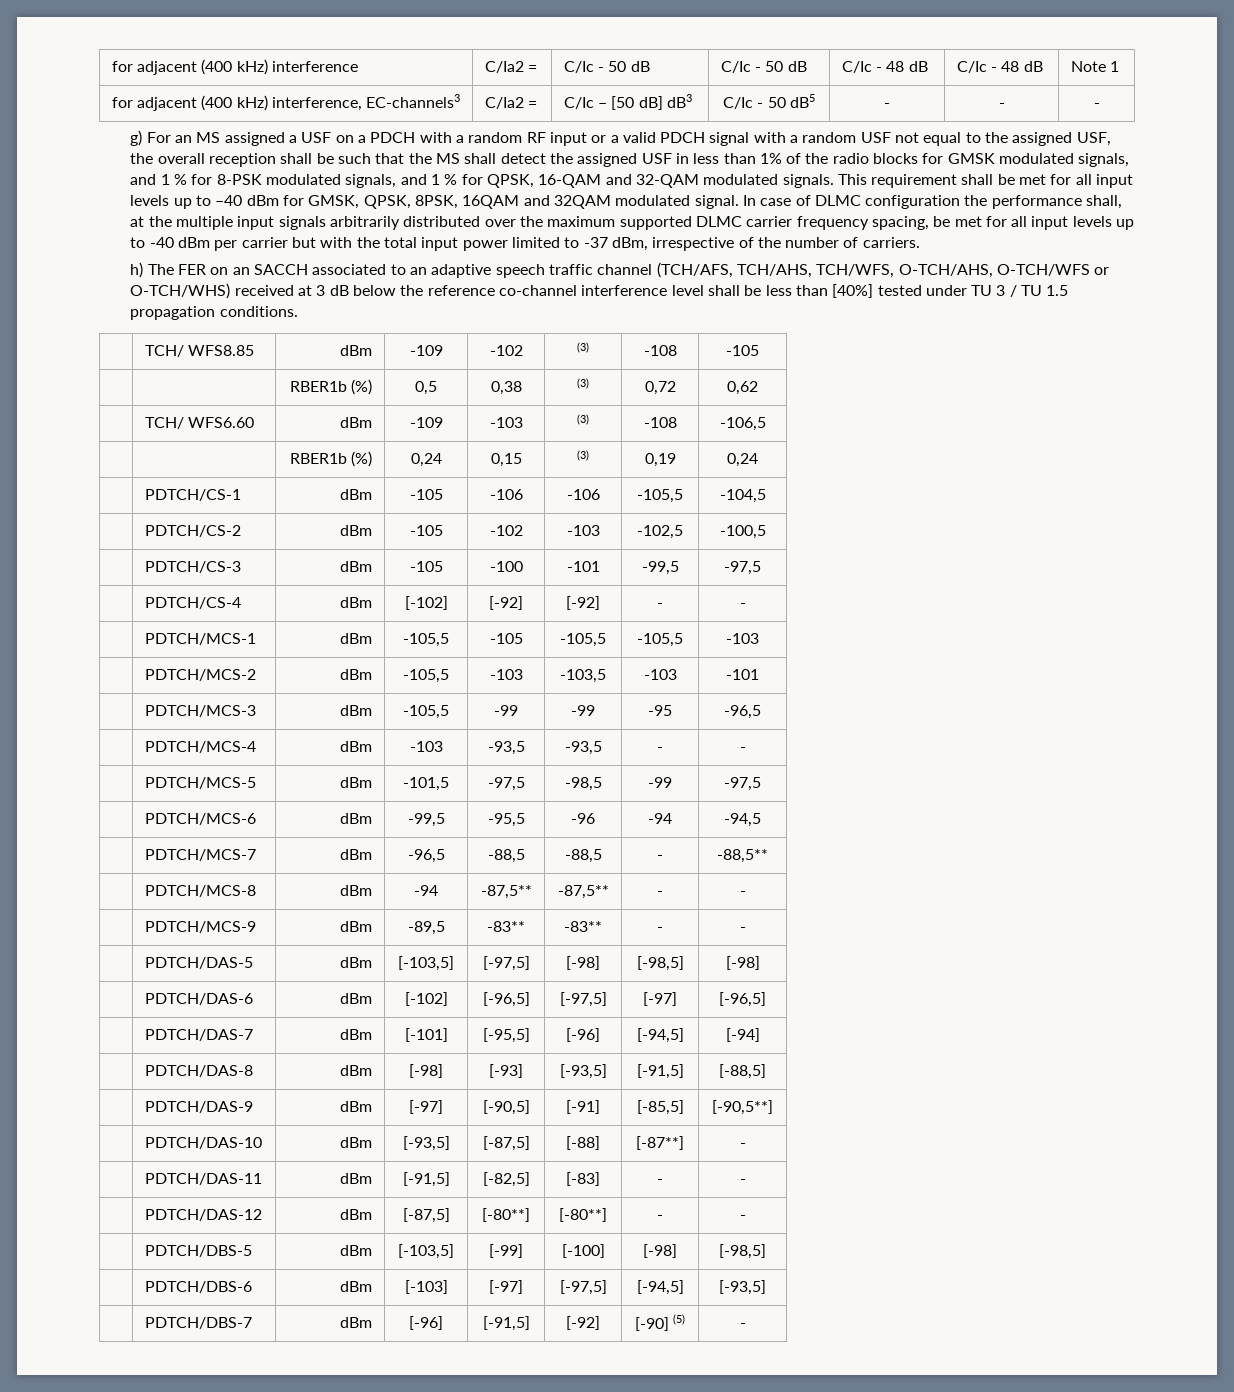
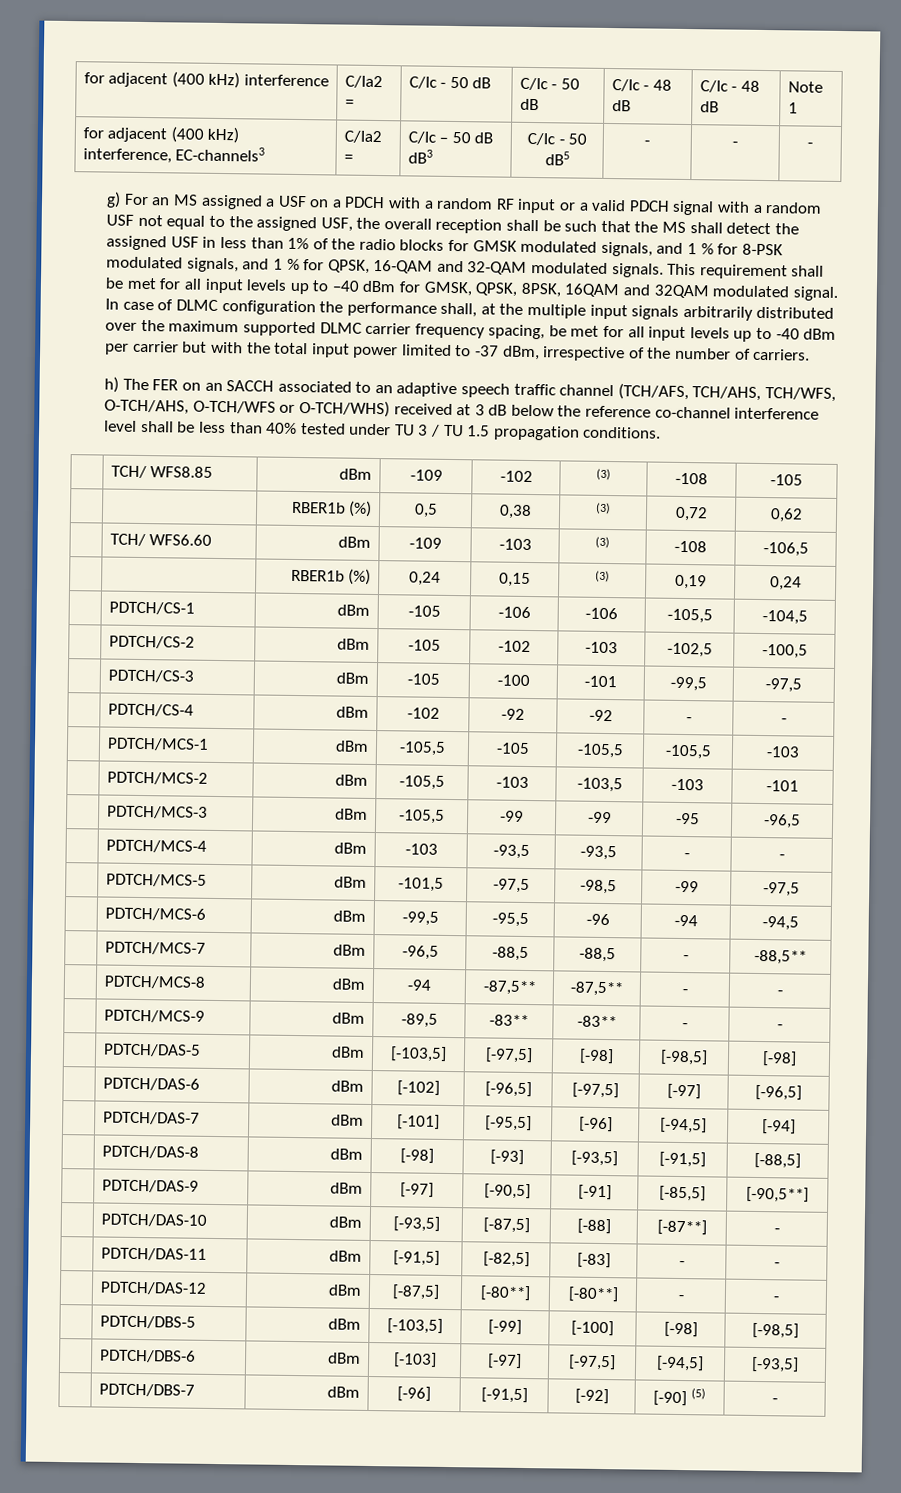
- for adjacent (400 kHz) interference, EC-channels3 | C/Ia2 = | C/Ic – [50 dB] dB3 | C/Ic - 50 dB5 | - | - | -
+ for adjacent (400 kHz) interference, EC-channels3 | C/Ia2 = | C/Ic – 50 dB dB3 | C/Ic - 50 dB5 | - | - | -
- h) The FER on an SACCH associated to an adaptive speech traffic channel (TCH/AFS, TCH/AHS, TCH/WFS, O-TCH/AHS, O-TCH/WFS or O-TCH/WHS) received at 3 dB below the reference co-channel interference level shall be less than [40%] tested under TU 3 / TU 1.5 propagation conditions.
+ h) The FER on an SACCH associated to an adaptive speech traffic channel (TCH/AFS, TCH/AHS, TCH/WFS, O-TCH/AHS, O-TCH/WFS or O-TCH/WHS) received at 3 dB below the reference co-channel interference level shall be less than 40% tested under TU 3 / TU 1.5 propagation conditions.
- | PDTCH/CS-4 | dBm | [-102] | [-92] | [-92] | - | -
+ | PDTCH/CS-4 | dBm | -102 | -92 | -92 | - | -

